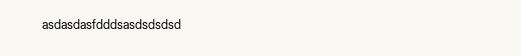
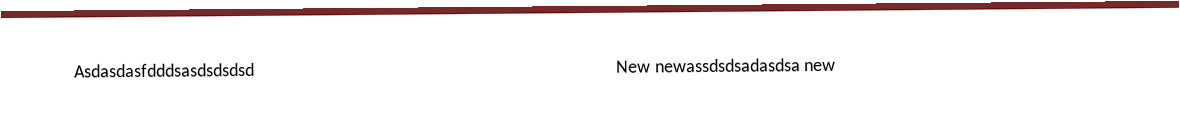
- asdasdasfdddsasdsdsdsd
+ Asdasdasfdddsasdsdsdsd
+ New newassdsdsadasdsa new

